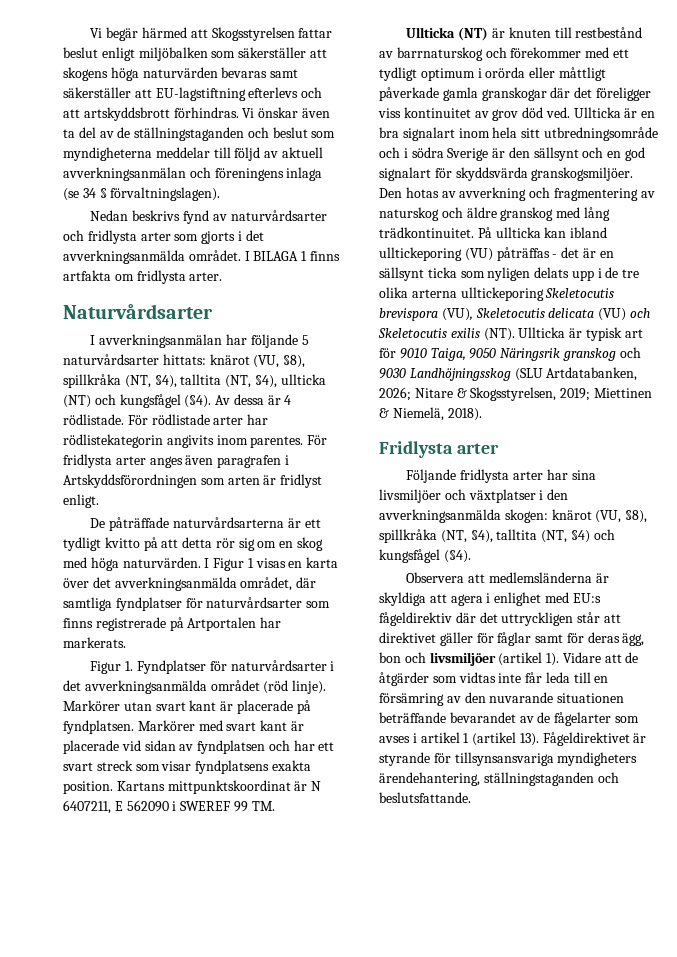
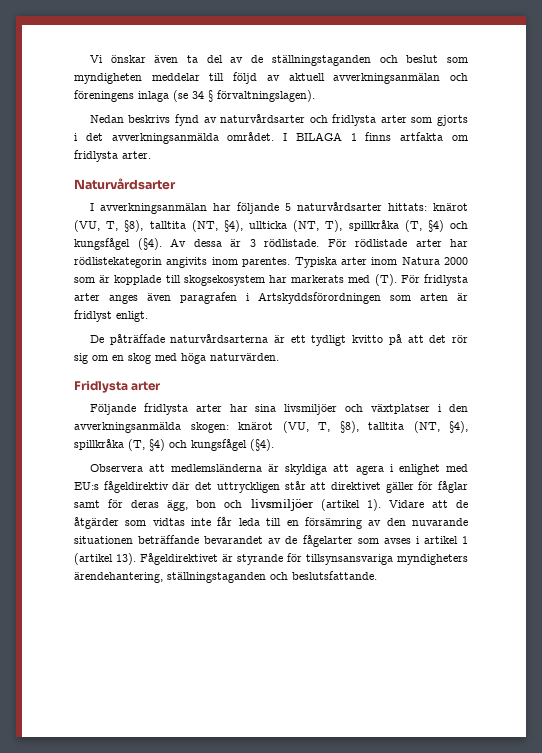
- Vi begär härmed att Skogsstyrelsen fattar beslut enligt miljöbalken som säkerställer att skogens höga naturvärden bevaras samt säkerställer att EU-lagstiftning efterlevs och att artskyddsbrott förhindras. Vi önskar även ta del av de ställningstaganden och beslut som myndigheterna meddelar till följd av aktuell avverkningsanmälan och föreningens inlaga (se 34 § förvaltningslagen).
+ Vi önskar även ta del av de ställningstaganden och beslut som myndigheten meddelar till följd av aktuell avverkningsanmälan och föreningens inlaga (se 34 § förvaltningslagen).
- I avverkningsanmälan har följande 5 naturvårdsarter hittats: knärot (VU, §8), spillkråka (NT, §4), talltita (NT, §4), ullticka (NT) och kungsfågel (§4).
+ I avverkningsanmälan har följande 5 naturvårdsarter hittats: knärot (VU, T, §8), talltita (NT, §4), ullticka (NT, T), spillkråka (T, §4) och kungsfågel (§4).
- Av dessa är 4 rödlistade.
+ Av dessa är 3 rödlistade.
- För fridlysta arter anges även paragrafen i Artskyddsförordningen som arten är fridlyst enligt.
+ Typiska arter inom Natura 2000 som är kopplade till skogsekosystem har markerats med (T). För fridlysta arter anges även paragrafen i Artskyddsförordningen som arten är fridlyst enligt.
- De påträffade naturvårdsarterna är ett tydligt kvitto på att detta rör sig om en skog med höga naturvärden. I Figur 1 visas en karta över det avverkningsanmälda området, där samtliga fyndplatser för naturvårdsarter som finns registrerade på Artportalen har markerats.
- Figur 1. Fyndplatser för naturvårdsarter i det avverkningsanmälda området (röd linje). Markörer utan svart kant är placerade på fyndplatsen. Markörer med svart kant är placerade vid sidan av fyndplatsen och har ett svart streck som visar fyndplatsens exakta position. Kartans mittpunktskoordinat är N 6407211, E 562090 i SWEREF 99 TM.
- Ullticka (NT) är knuten till restbestånd av barrnaturskog och förekommer med ett tydligt optimum i orörda eller måttligt påverkade gamla granskogar där det föreligger viss kontinuitet av grov död ved. Ullticka är en bra signalart inom hela sitt utbredningsområde och i södra Sverige är den sällsynt och en god signalart för skyddsvärda granskogsmiljöer. Den hotas av avverkning och fragmentering av naturskog och äldre granskog med lång trädkontinuitet. På ullticka kan ibland ulltickeporing (VU) påträffas - det är en sällsynt ticka som nyligen delats upp i de tre olika arterna ulltickeporing Skeletocutis brevispora (VU), Skeletocutis delicata (VU) och Skeletocutis exilis (NT). Ullticka är typisk art för 9010 Taiga, 9050 Näringsrik granskog och 9030 Landhöjningsskog (SLU Artdatabanken, 2026; Nitare & Skogsstyrelsen, 2019; Miettinen & Niemelä, 2018).
+ De påträffade naturvårdsarterna är ett tydligt kvitto på att det rör sig om en skog med höga naturvärden.
- Följande fridlysta arter har sina livsmiljöer och växtplatser i den avverkningsanmälda skogen: knärot (VU, §8), spillkråka (NT, §4), talltita (NT, §4) och kungsfågel (§4).
+ Följande fridlysta arter har sina livsmiljöer och växtplatser i den avverkningsanmälda skogen: knärot (VU, T, §8), talltita (NT, §4), spillkråka (T, §4) och kungsfågel (§4).

